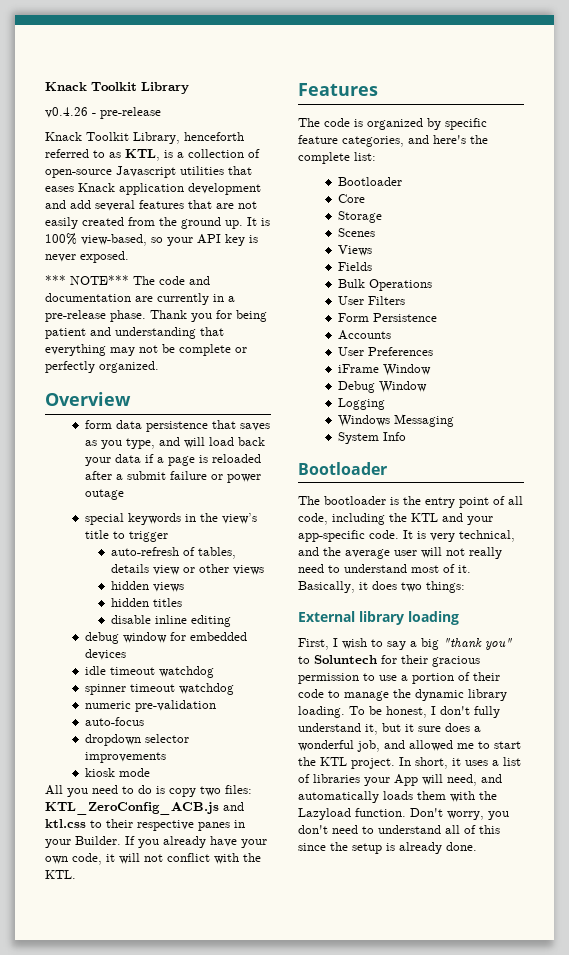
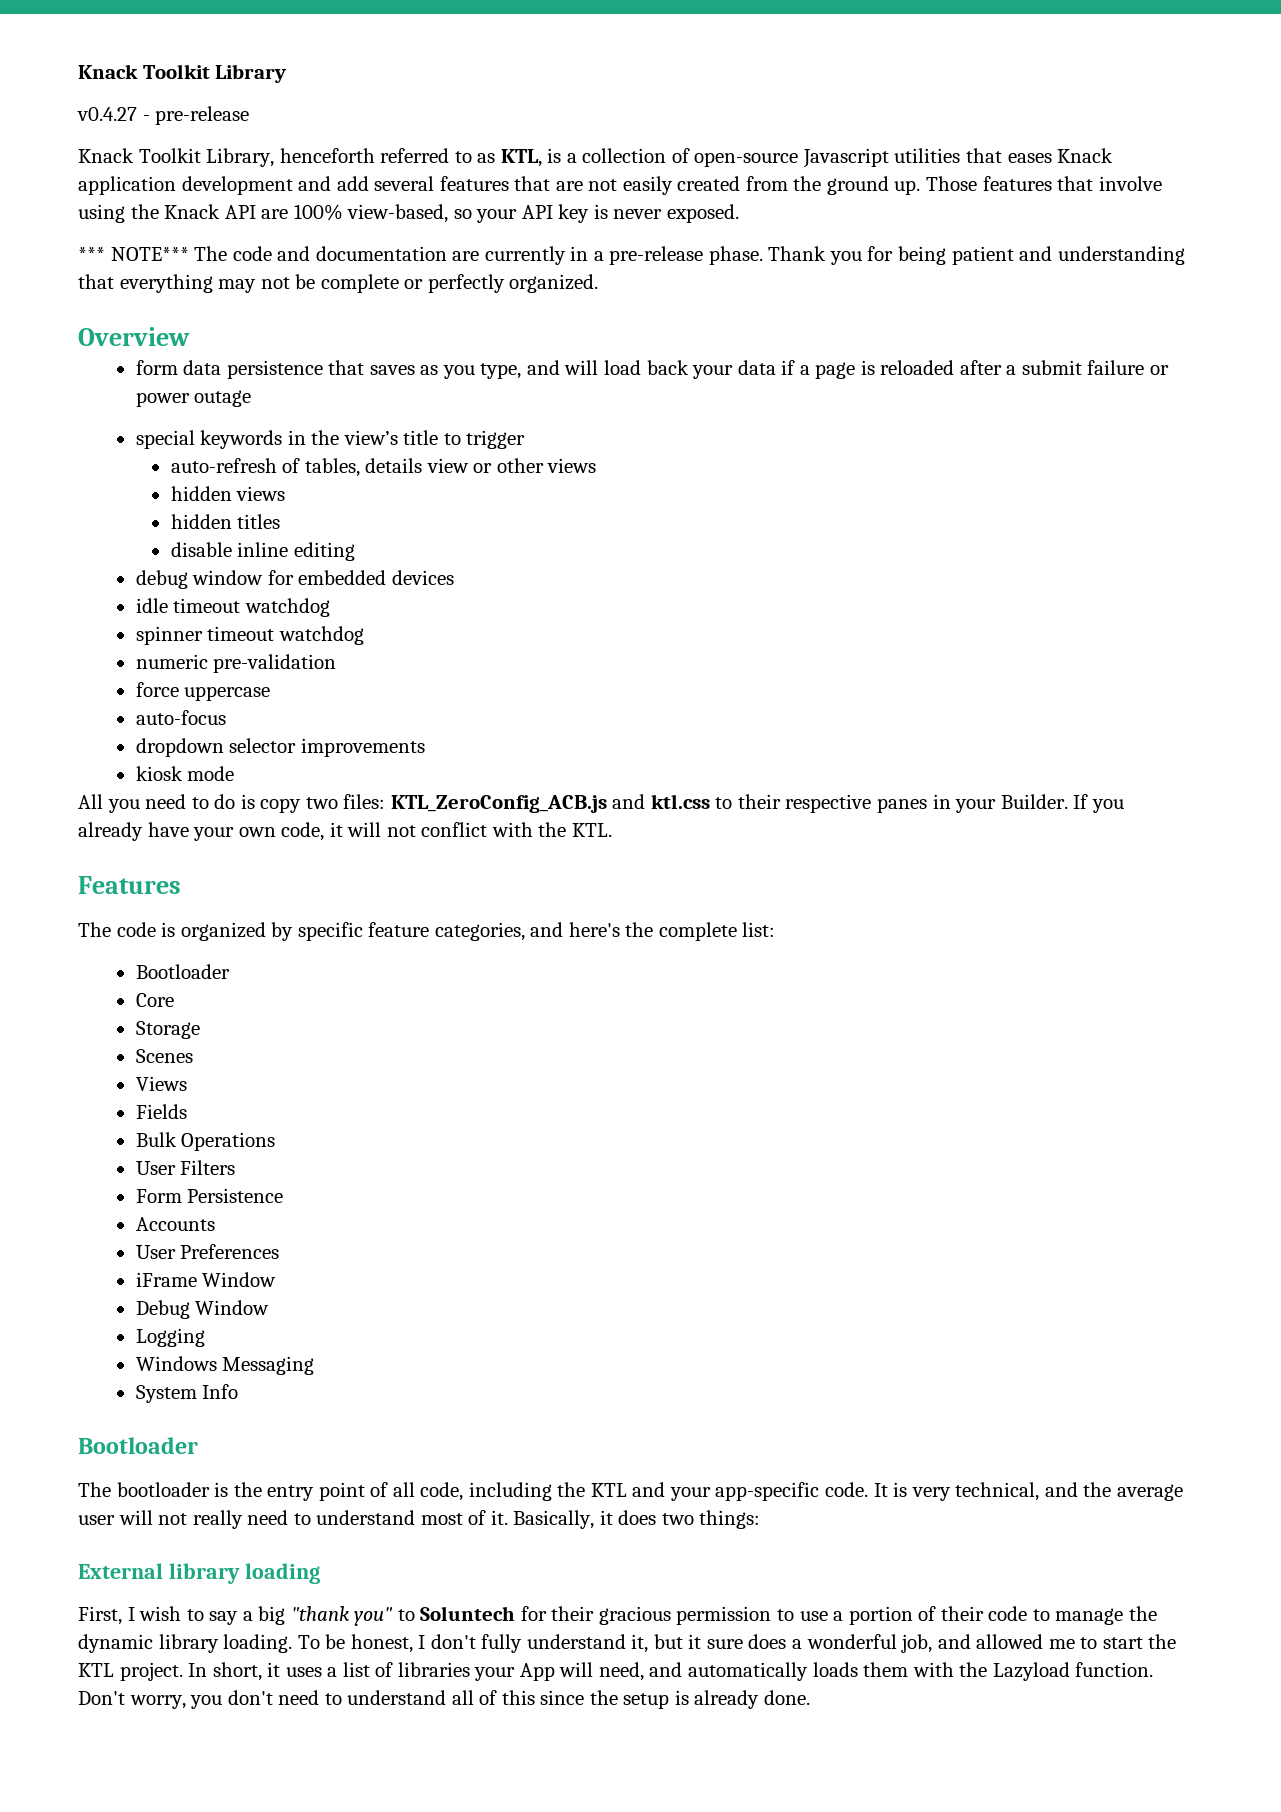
- v0.4.26 - pre-release
+ v0.4.27 - pre-release
- It is 100% view-based, so your API key is never exposed.
+ Those features that involve using the Knack API are 100% view-based, so your API key is never exposed.
+ force uppercase

